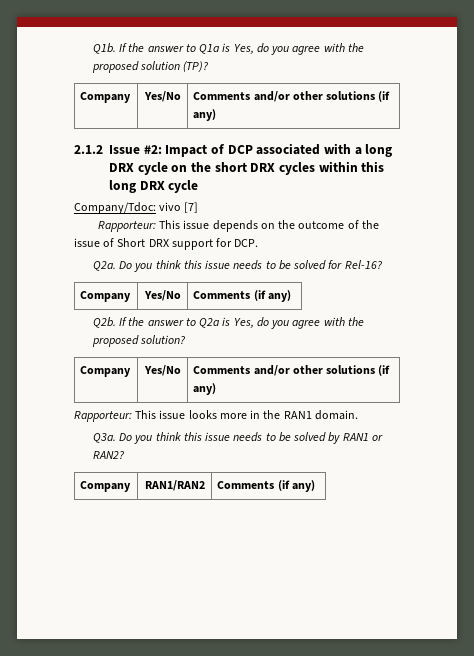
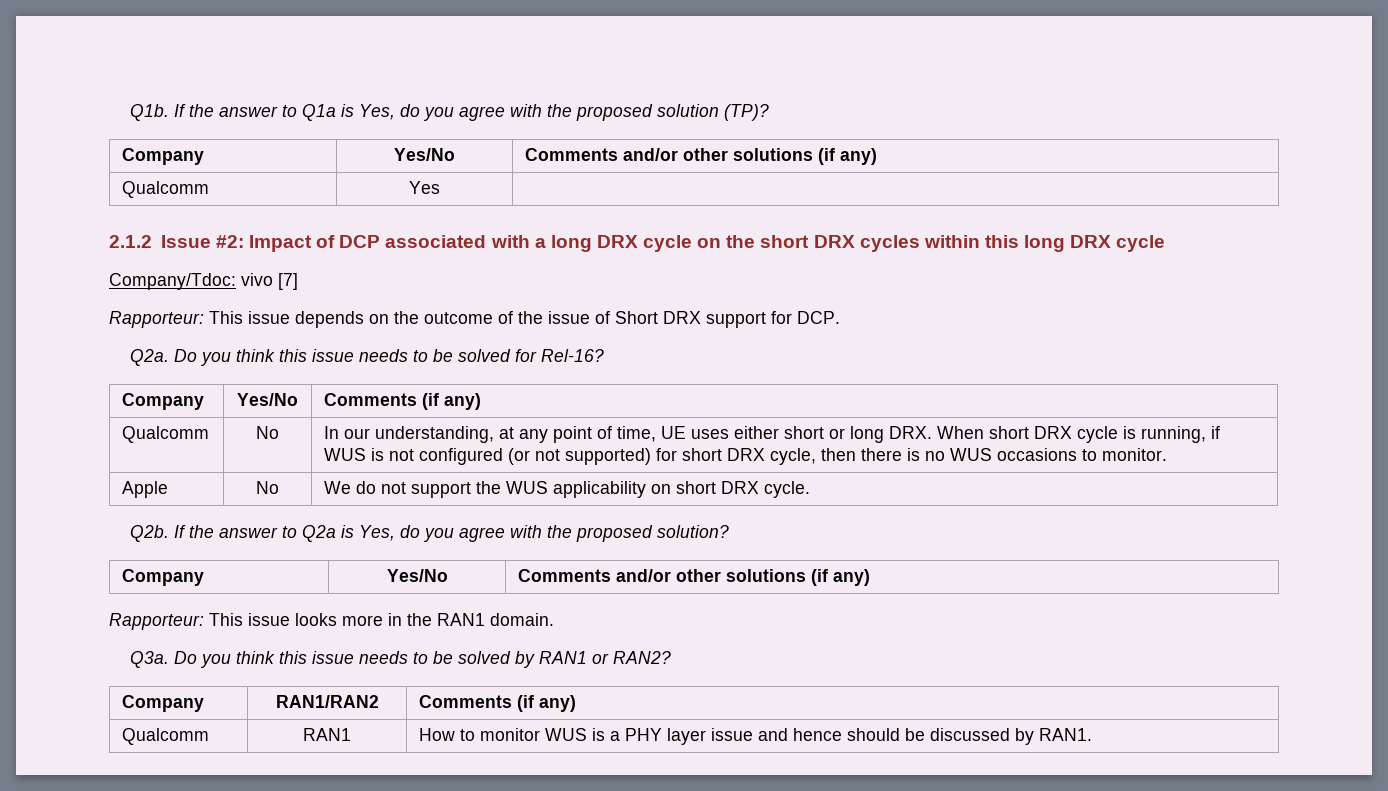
+ Qualcomm | Yes |
+ Qualcomm | No | In our understanding, at any point of time, UE uses either short or long DRX. When short DRX cycle is running, if WUS is not configured (or not supported) for short DRX cycle, then there is no WUS occasions to monitor.
+ Apple | No | We do not support the WUS applicability on short DRX cycle.
+ Qualcomm | RAN1 | How to monitor WUS is a PHY layer issue and hence should be discussed by RAN1.

